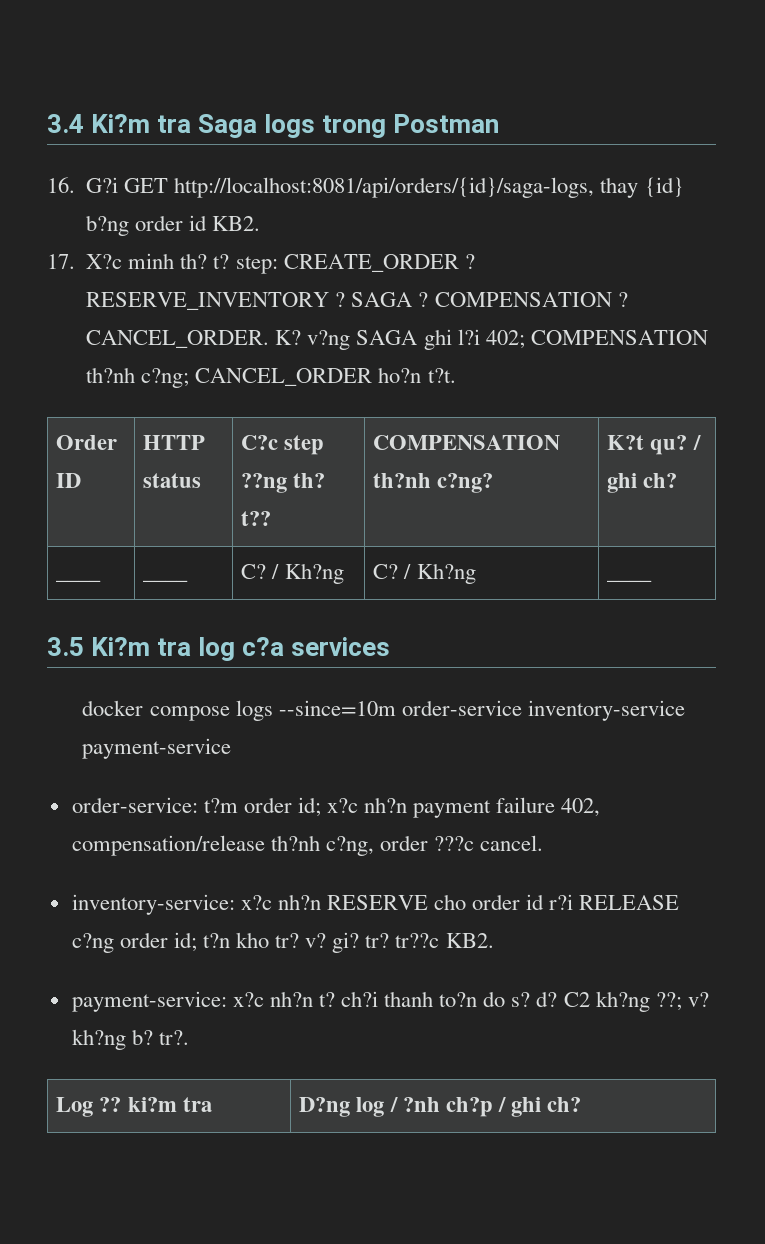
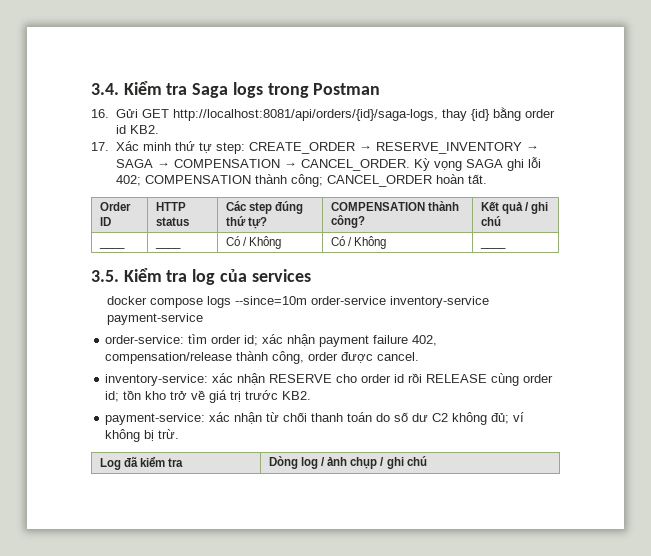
- 3.4 Ki?m tra Saga logs trong Postman
+ 3.4. Kiểm tra Saga logs trong Postman
- 16. G?i GET http://localhost:8081/api/orders/{id}/saga-logs, thay {id} b?ng order id KB2.
+ 16. Gửi GET http://localhost:8081/api/orders/{id}/saga-logs, thay {id} bằng order id KB2.
- 17. X?c minh th? t? step: CREATE_ORDER ? RESERVE_INVENTORY ? SAGA ? COMPENSATION ? CANCEL_ORDER. K? v?ng SAGA ghi l?i 402; COMPENSATION th?nh c?ng; CANCEL_ORDER ho?n t?t.
+ 17. Xác minh thứ tự step: CREATE_ORDER → RESERVE_INVENTORY → SAGA → COMPENSATION → CANCEL_ORDER. Kỳ vọng SAGA ghi lỗi 402; COMPENSATION thành công; CANCEL_ORDER hoàn tất.
- Order ID | HTTP status | C?c step ??ng th? t?? | COMPENSATION th?nh c?ng? | K?t qu? / ghi ch?
+ Order ID | HTTP status | Các step đúng thứ tự? | COMPENSATION thành công? | Kết quả / ghi chú
- ____ | ____ | C? / Kh?ng | C? / Kh?ng | ____
+ ____ | ____ | Có / Không | Có / Không | ____
- 3.5 Ki?m tra log c?a services
+ 3.5. Kiểm tra log của services
- order-service: t?m order id; x?c nh?n payment failure 402, compensation/release th?nh c?ng, order ???c cancel.
+ order-service: tìm order id; xác nhận payment failure 402, compensation/release thành công, order được cancel.
- inventory-service: x?c nh?n RESERVE cho order id r?i RELEASE c?ng order id; t?n kho tr? v? gi? tr? tr??c KB2.
- payment-service: x?c nh?n t? ch?i thanh to?n do s? d? C2 kh?ng ??; v? kh?ng b? tr?.
+ inventory-service: xác nhận RESERVE cho order id rồi RELEASE cùng order id; tồn kho trở về giá trị trước KB2.
+ payment-service: xác nhận từ chối thanh toán do số dư C2 không đủ; ví không bị trừ.
- Log ?? ki?m tra | D?ng log / ?nh ch?p / ghi ch?
+ Log đã kiểm tra | Dòng log / ảnh chụp / ghi chú

